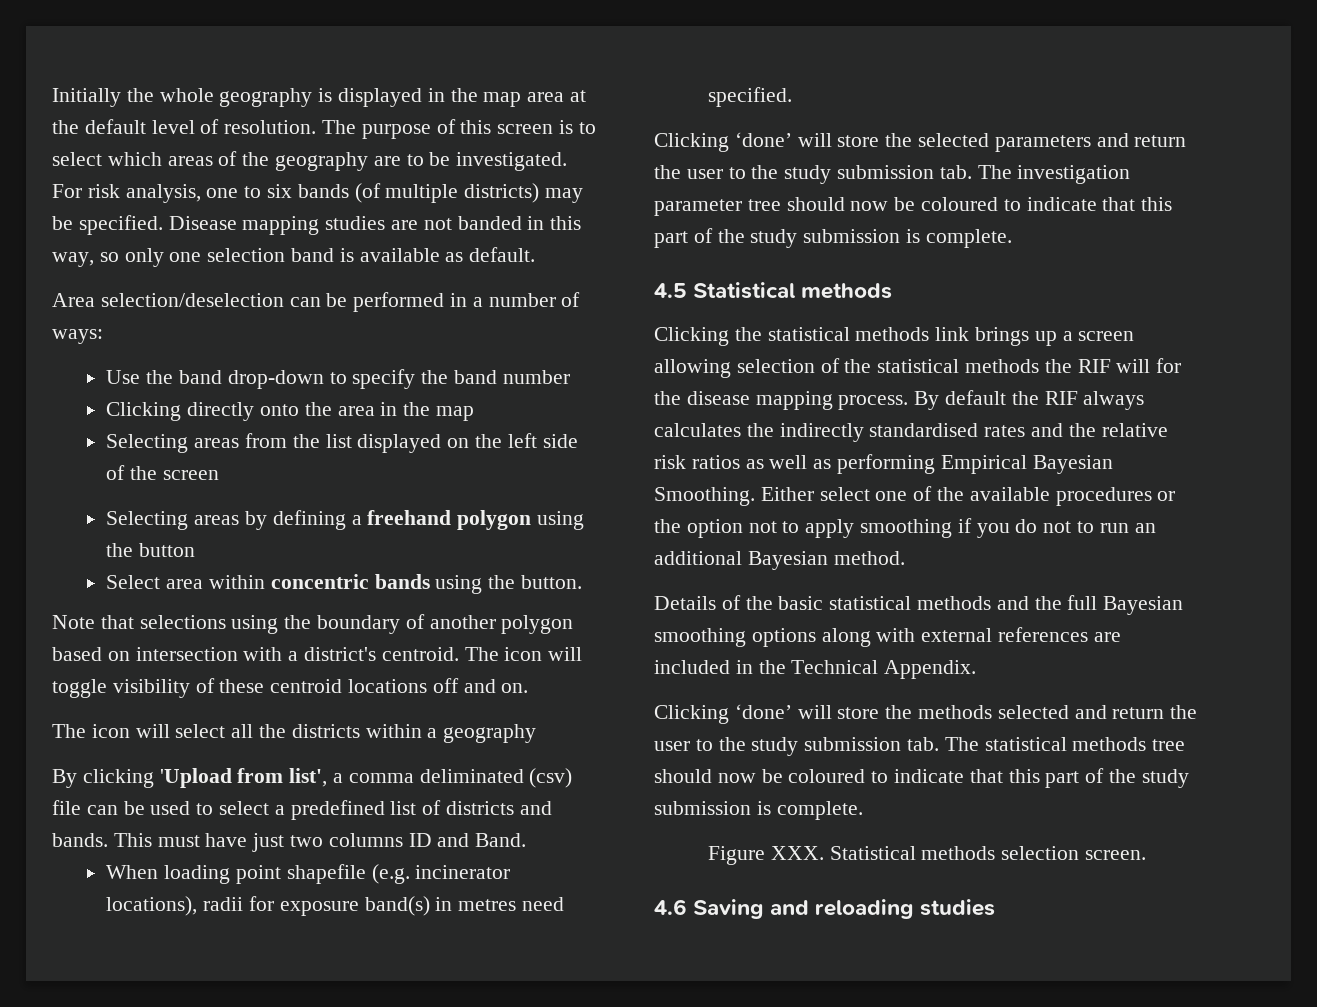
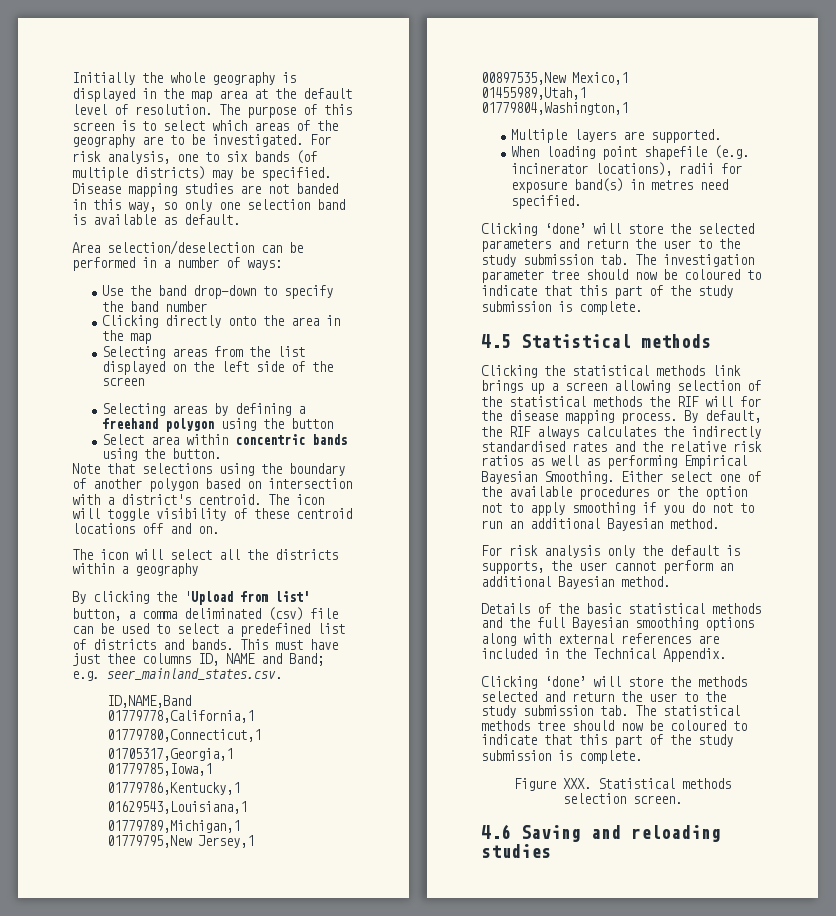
- By clicking 'Upload from list', a comma deliminated (csv) file can be used to select a predefined list of districts and bands.
+ By clicking the 'Upload from list' button, a comma deliminated (csv) file can be used to select a predefined list of districts and bands.
- This must have just two columns ID and Band.
+ This must have just thee columns ID, NAME and Band; e.g. seer_mainland_states.csv.
+ ID,NAME,Band
+ 01779778,California,1
+ 01779780,Connecticut,1
+ 01705317,Georgia,1
+ 01779785,Iowa,1
+ 01779786,Kentucky,1
+ 01629543,Louisiana,1
+ 01779789,Michigan,1
+ 01779795,New Jersey,1
+ 00897535,New Mexico,1
+ 01455989,Utah,1
+ 01779804,Washington,1
+ Multiple layers are supported.
- By default the RIF always calculates the indirectly standardised rates and the relative risk ratios as well as performing Empirical Bayesian Smoothing.
+ By default, the RIF always calculates the indirectly standardised rates and the relative risk ratios as well as performing Empirical Bayesian Smoothing.
+ For risk analysis only the default is supports, the user cannot perform an additional Bayesian method.

